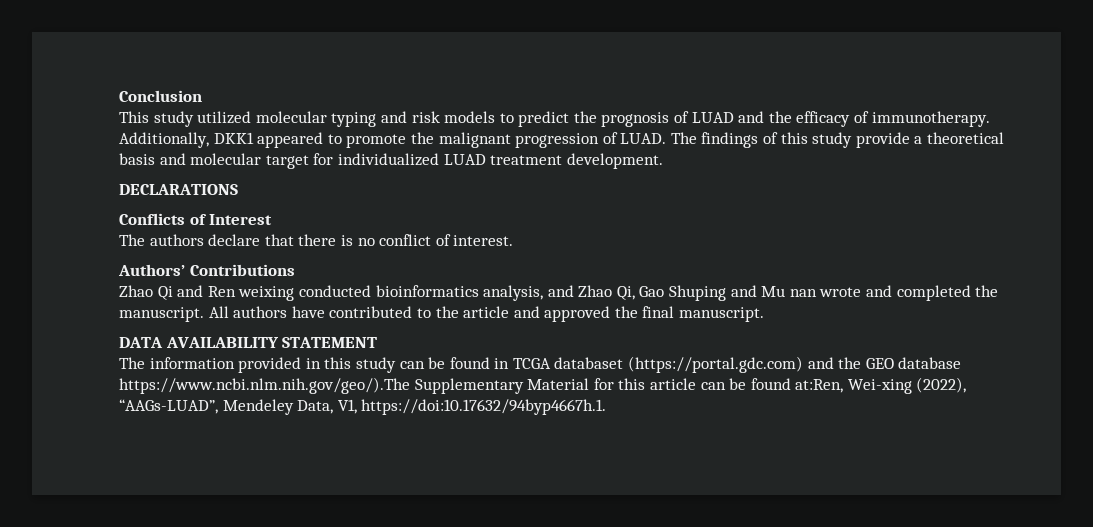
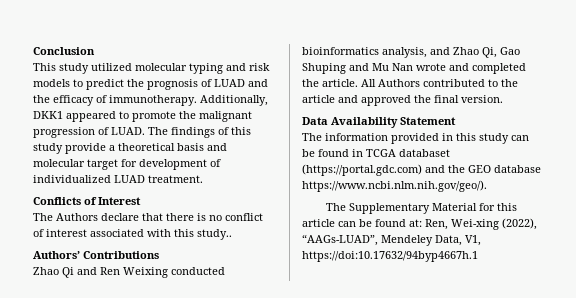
- The findings of this study provide a theoretical basis and molecular target for individualized LUAD treatment development.
- DECLARATIONS
+ The findings of this study provide a theoretical basis and molecular target for development of individualized LUAD treatment.
- The authors declare that there is no conflict of interest.
+ The Authors declare that there is no conflict of interest associated with this study..
- Zhao Qi and Ren weixing conducted bioinformatics analysis, and Zhao Qi, Gao Shuping and Mu nan wrote and completed the manuscript. All authors have contributed to the article and approved the final manuscript.
- DATA AVAILABILITY STATEMENT
+ Zhao Qi and Ren Weixing conducted bioinformatics analysis, and Zhao Qi, Gao Shuping and Mu Nan wrote and completed the article. All Authors contributed to the article and approved the final version.
+ Data Availability Statement
- The information provided in this study can be found in TCGA databaset (https://portal.gdc.com) and the GEO database https://www.ncbi.nlm.nih.gov/geo/).The Supplementary Material for this article can be found at:Ren, Wei-xing (2022), “AAGs-LUAD”, Mendeley Data, V1, https://doi:10.17632/94byp4667h.1.
+ The information provided in this study can be found in TCGA databaset (https://portal.gdc.com) and the GEO database https://www.ncbi.nlm.nih.gov/geo/).
+ The Supplementary Material for this article can be found at: Ren, Wei-xing (2022), “AAGs-LUAD”, Mendeley Data, V1, https://doi:10.17632/94byp4667h.1

